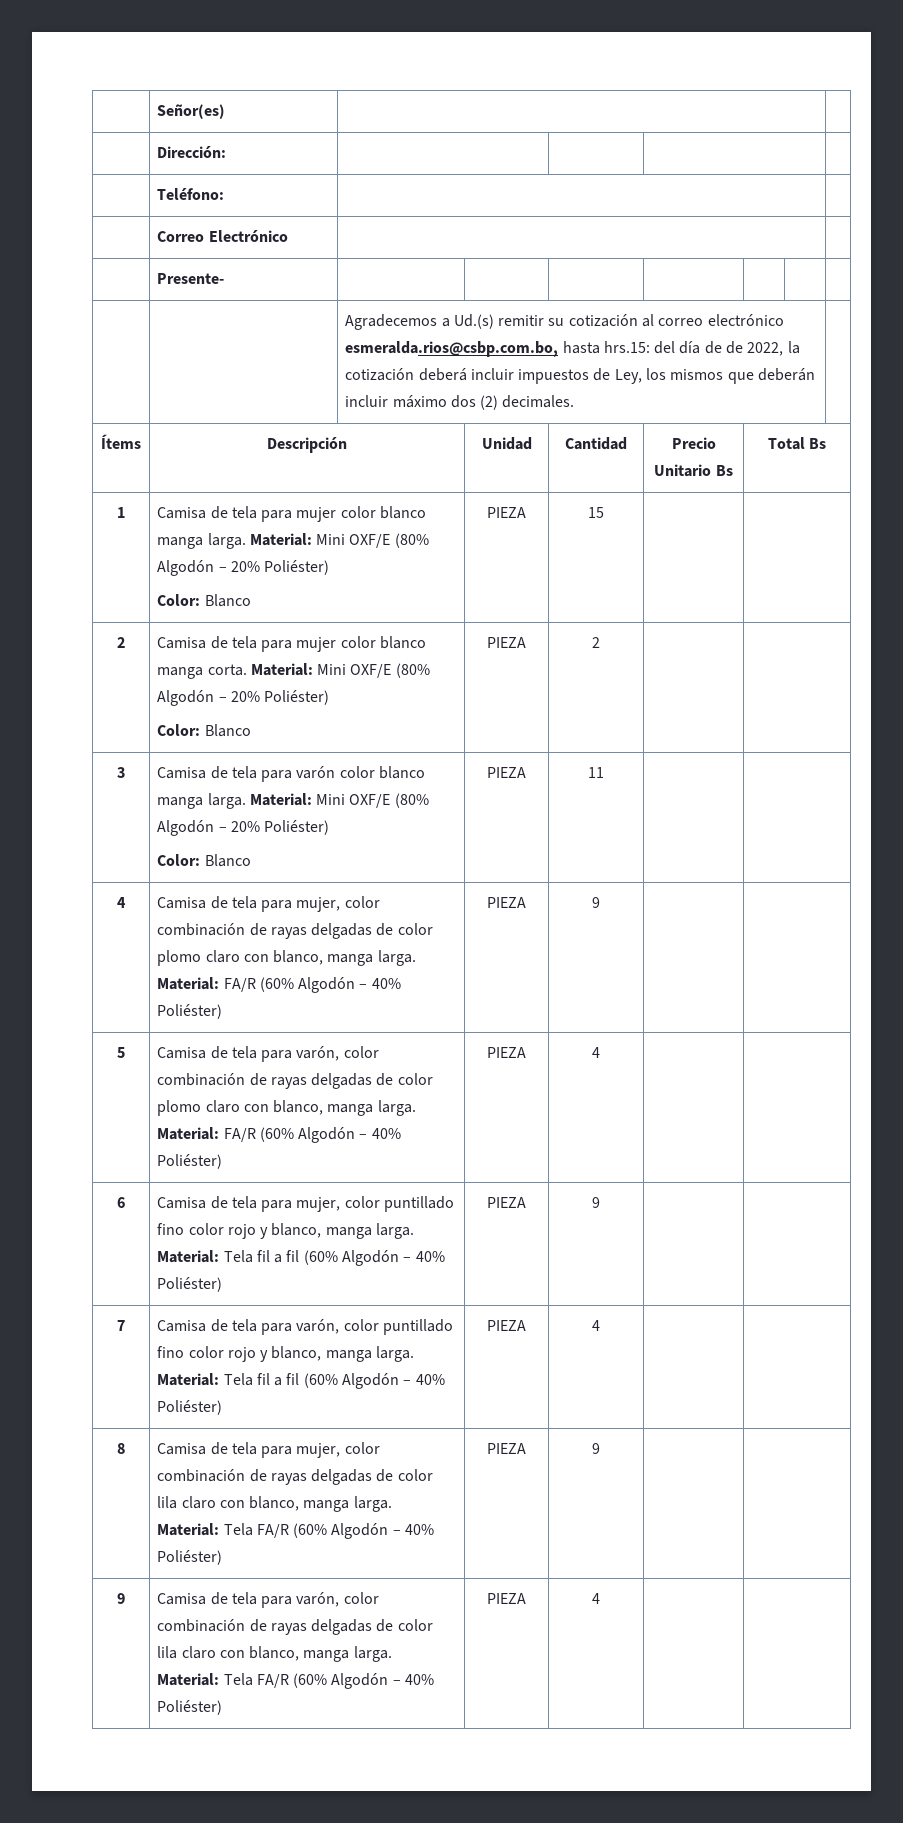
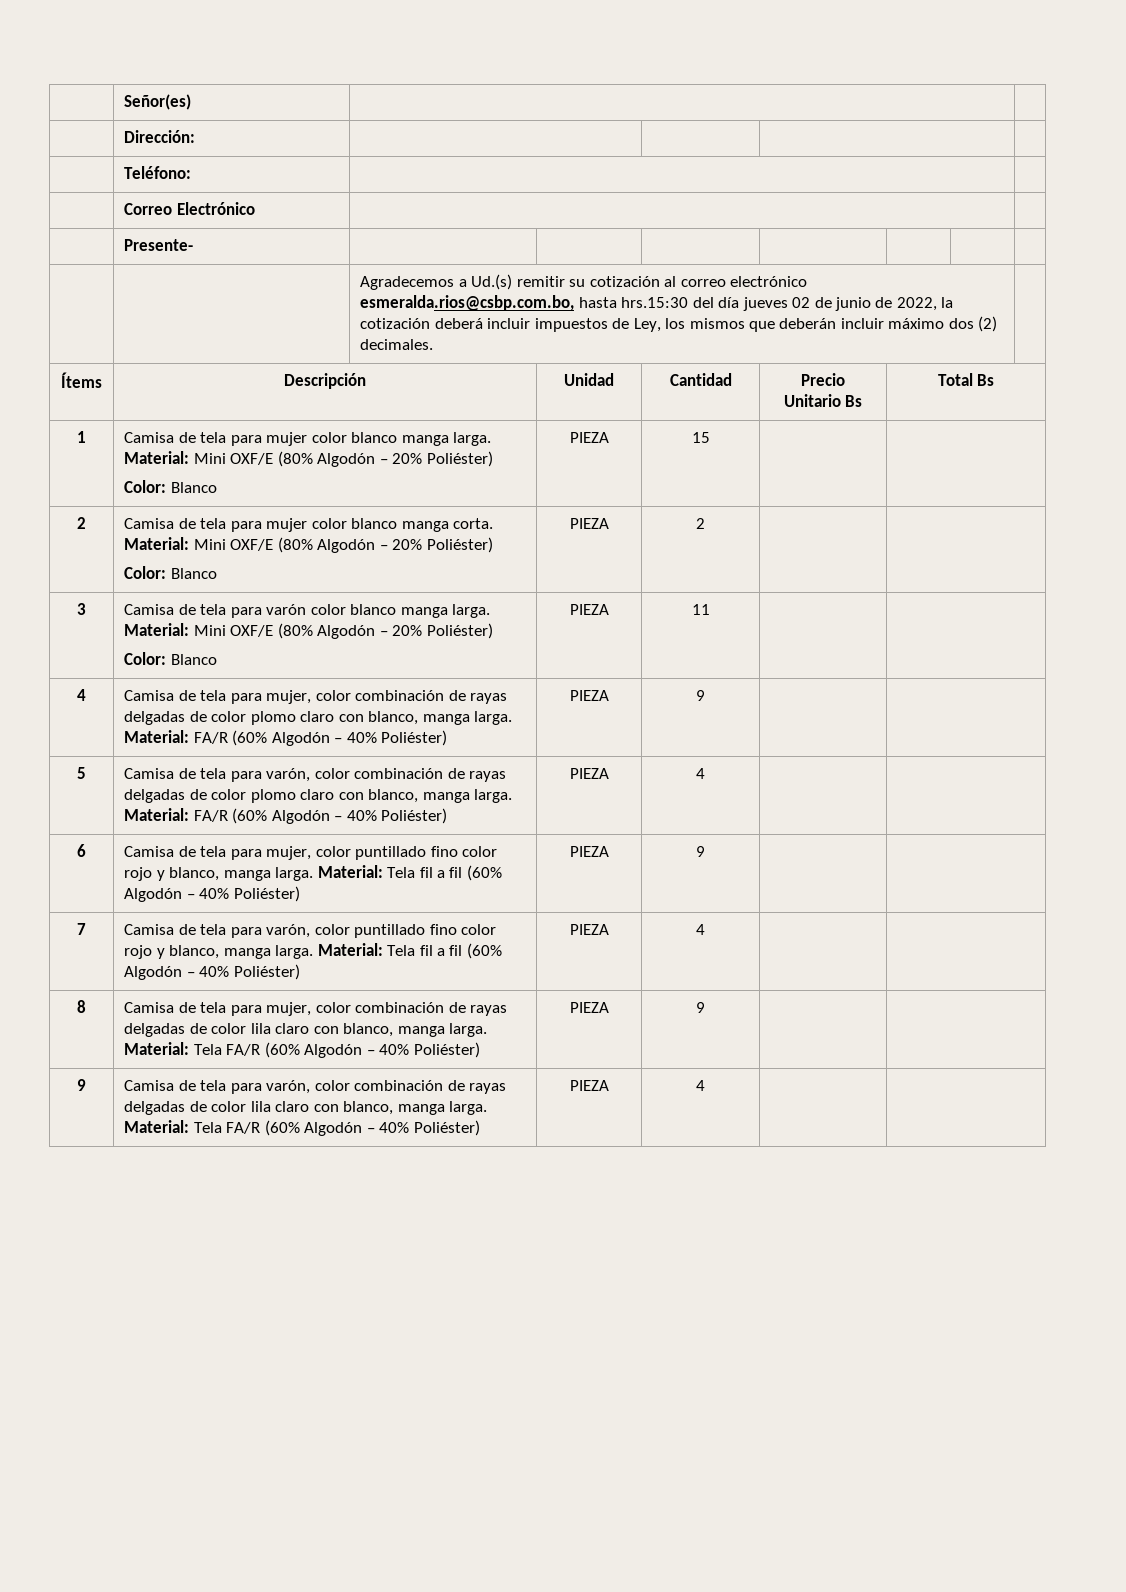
- | | Agradecemos a Ud.(s) remitir su cotización al correo electrónico esmeralda.rios@csbp.com.bo, hasta hrs.15: del día de de 2022, la cotización deberá incluir impuestos de Ley, los mismos que deberán incluir máximo dos (2) decimales. |
+ | | Agradecemos a Ud.(s) remitir su cotización al correo electrónico esmeralda.rios@csbp.com.bo, hasta hrs.15:30 del día jueves 02 de junio de 2022, la cotización deberá incluir impuestos de Ley, los mismos que deberán incluir máximo dos (2) decimales. |

